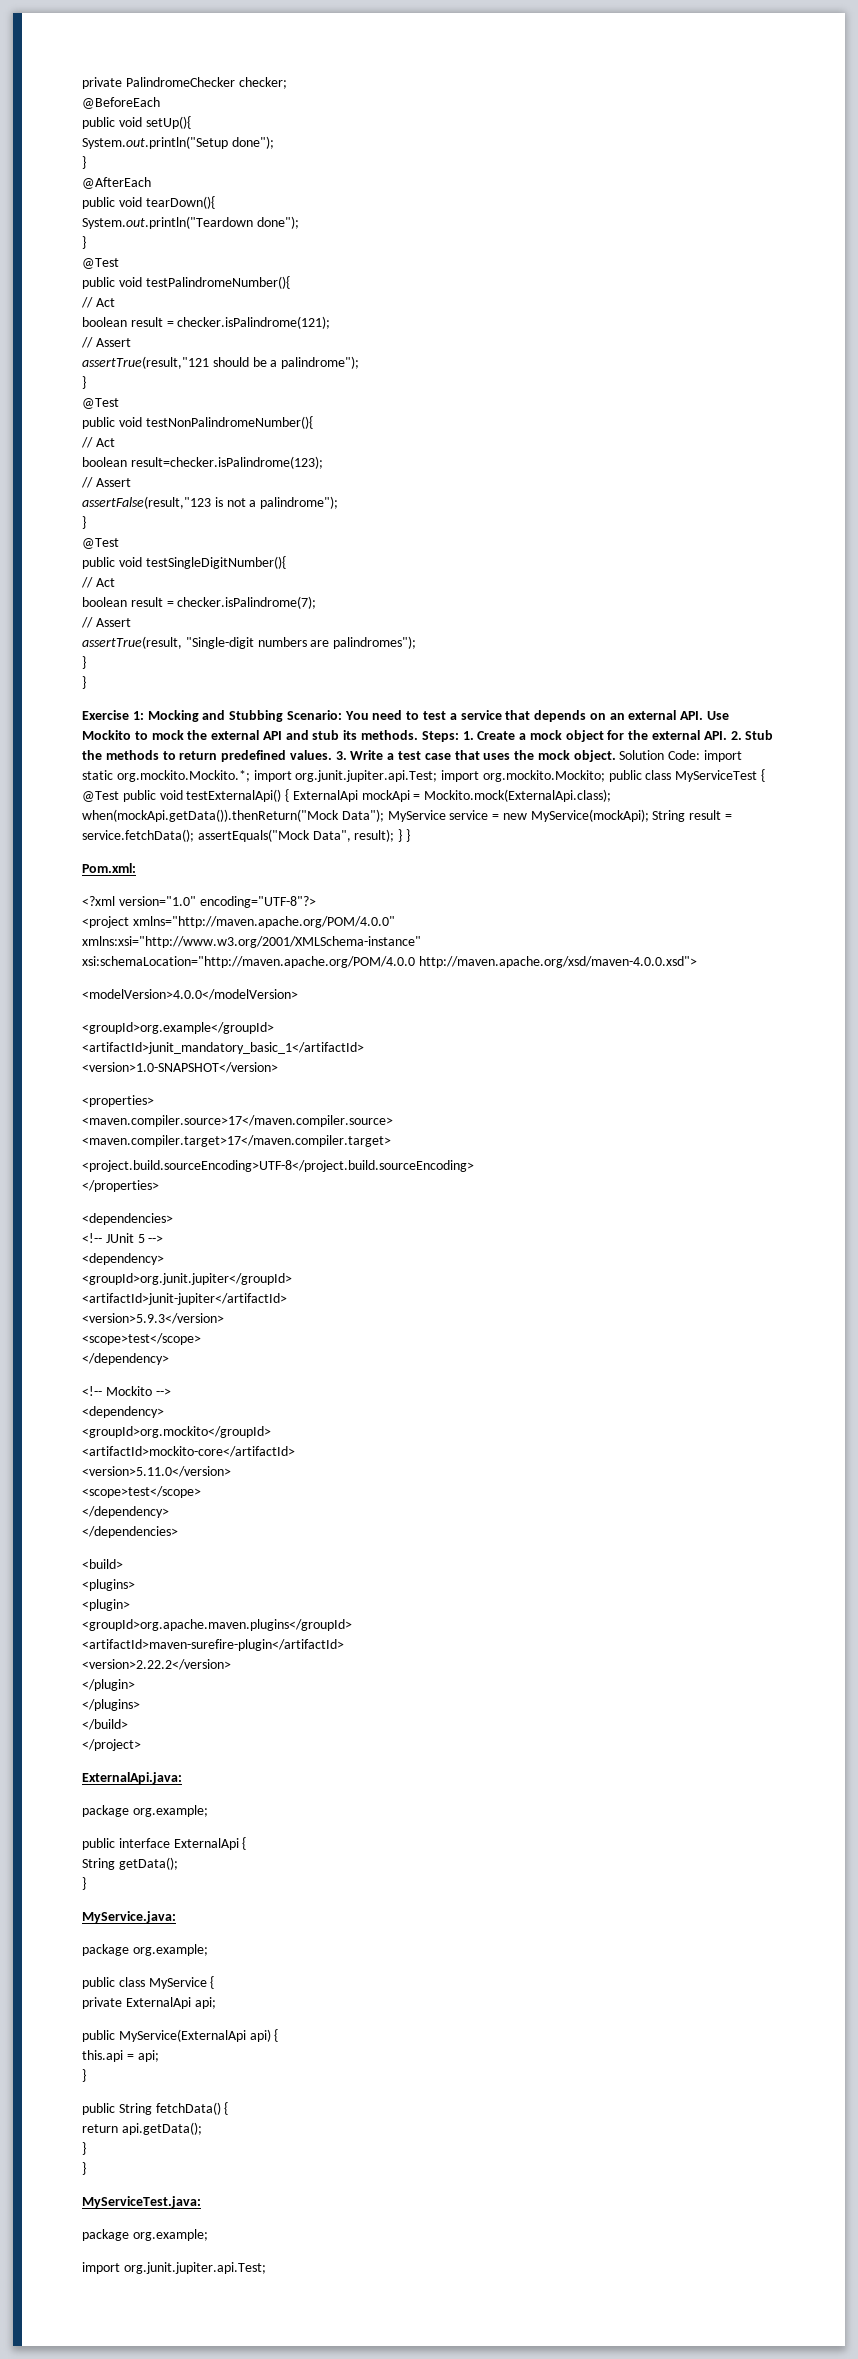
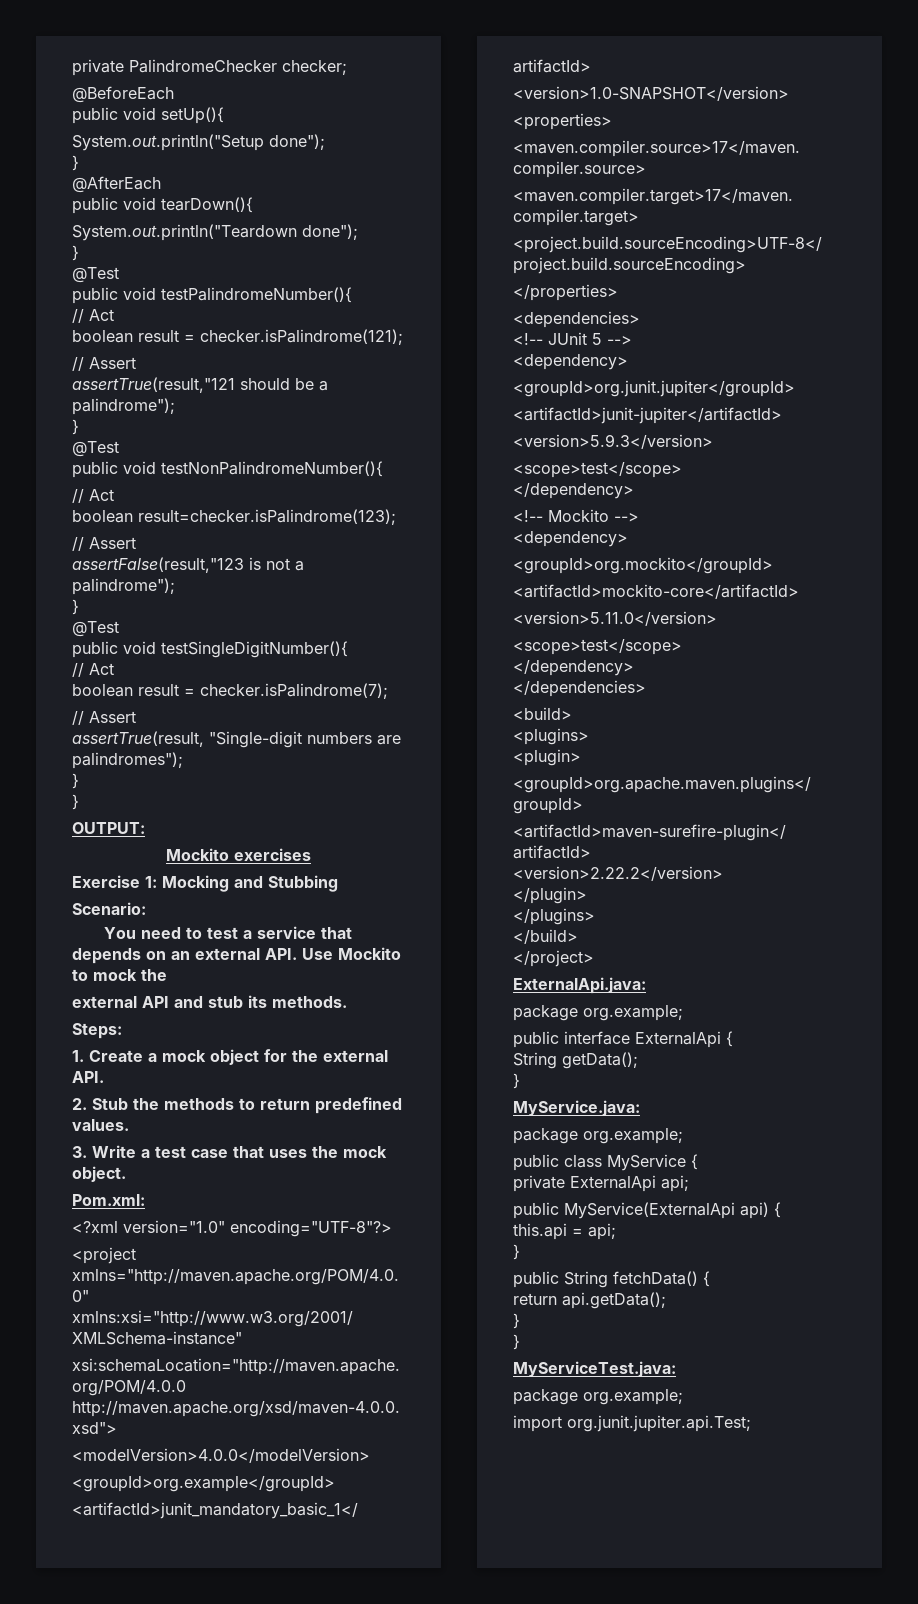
+ OUTPUT:
+ Mockito exercises
- Exercise 1: Mocking and Stubbing Scenario: You need to test a service that depends on an external API. Use Mockito to mock the external API and stub its methods. Steps: 1. Create a mock object for the external API. 2. Stub the methods to return predefined values. 3. Write a test case that uses the mock object. Solution Code: import static org.mockito.Mockito.*; import org.junit.jupiter.api.Test; import org.mockito.Mockito; public class MyServiceTest { @Test public void testExternalApi() { ExternalApi mockApi = Mockito.mock(ExternalApi.class); when(mockApi.getData()).thenReturn("Mock Data"); MyService service = new MyService(mockApi); String result = service.fetchData(); assertEquals("Mock Data", result); } }
+ Exercise 1: Mocking and Stubbing
+ Scenario:
+ You need to test a service that depends on an external API. Use Mockito to mock the
+ external API and stub its methods.
+ Steps:
+ 1. Create a mock object for the external API.
+ 2. Stub the methods to return predefined values.
+ 3. Write a test case that uses the mock object.

